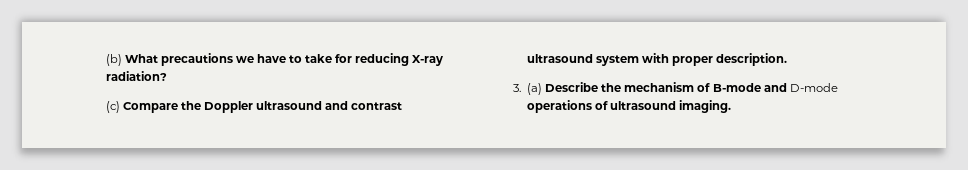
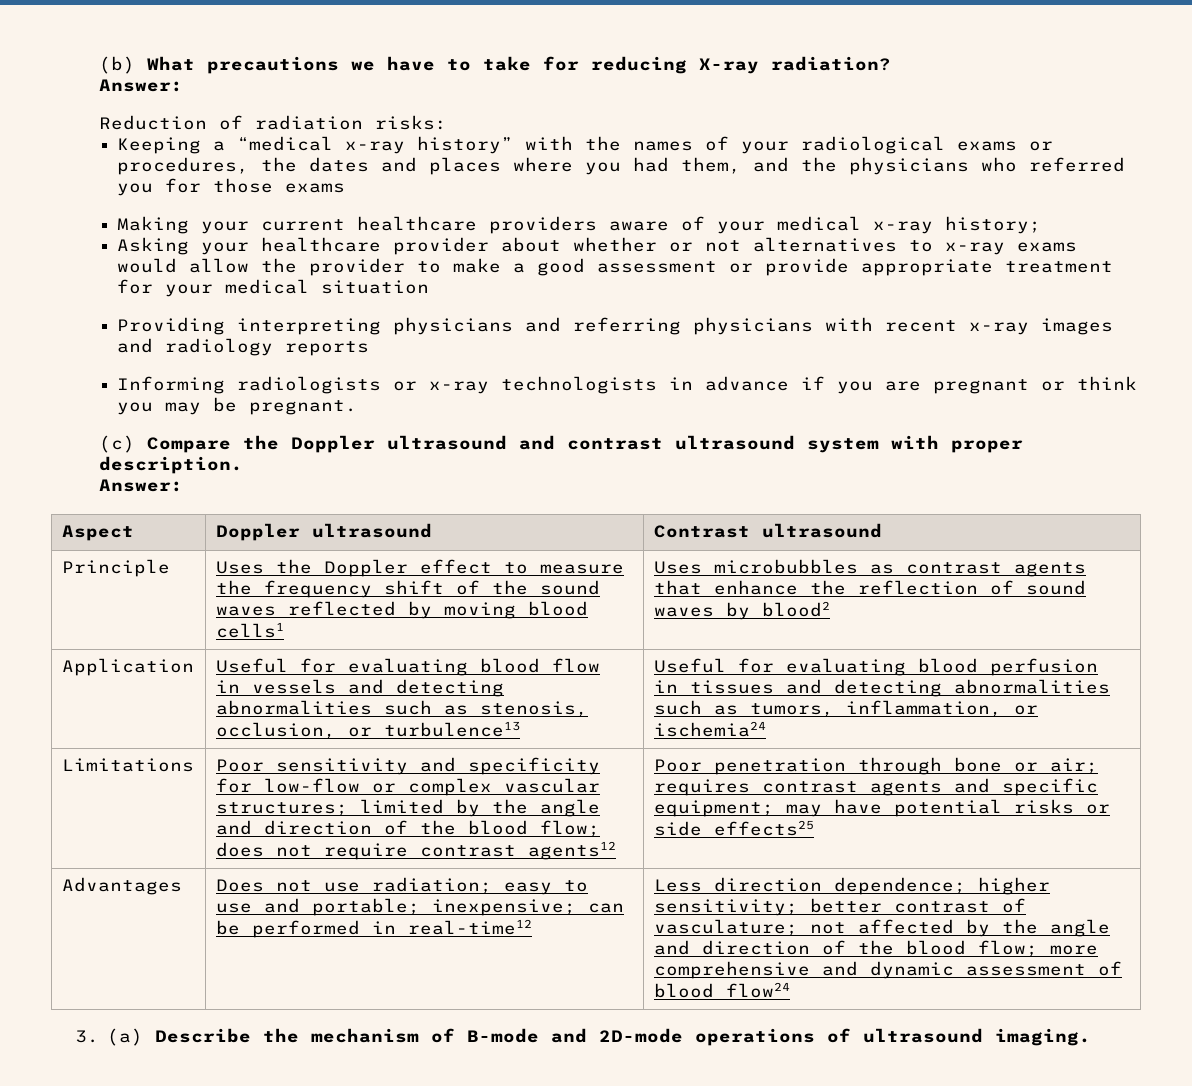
  (b) What precautions we have to take for reducing X-ray radiation?
+ Answer:
+ Reduction of radiation risks:
+ Keeping a “medical x-ray history” with the names of your radiological exams or procedures, the dates and places where you had them, and the physicians who referred you for those exams
+ Making your current healthcare providers aware of your medical x-ray history;
+ Asking your healthcare provider about whether or not alternatives to x-ray exams would allow the provider to make a good assessment or provide appropriate treatment for your medical situation
+ Providing interpreting physicians and referring physicians with recent x-ray images and radiology reports
+ Informing radiologists or x-ray technologists in advance if you are pregnant or think you may be pregnant.
  (c) Compare the Doppler ultrasound and contrast ultrasound system with proper description.
+ Answer:
+ Aspect | Doppler ultrasound | Contrast ultrasound
+ Principle | Uses the Doppler effect to measure the frequency shift of the sound waves reflected by moving blood cells1 | Uses microbubbles as contrast agents that enhance the reflection of sound waves by blood2
+ Application | Useful for evaluating blood flow in vessels and detecting abnormalities such as stenosis, occlusion, or turbulence13 | Useful for evaluating blood perfusion in tissues and detecting abnormalities such as tumors, inflammation, or ischemia24
+ Limitations | Poor sensitivity and specificity for low-flow or complex vascular structures; limited by the angle and direction of the blood flow; does not require contrast agents12 | Poor penetration through bone or air; requires contrast agents and specific equipment; may have potential risks or side effects25
+ Advantages | Does not use radiation; easy to use and portable; inexpensive; can be performed in real-time12 | Less direction dependence; higher sensitivity; better contrast of vasculature; not affected by the angle and direction of the blood flow; more comprehensive and dynamic assessment of blood flow24
- 3. (a) Describe the mechanism of B-mode and D-mode operations of ultrasound imaging.
+ 3. (a) Describe the mechanism of B-mode and 2D-mode operations of ultrasound imaging.

